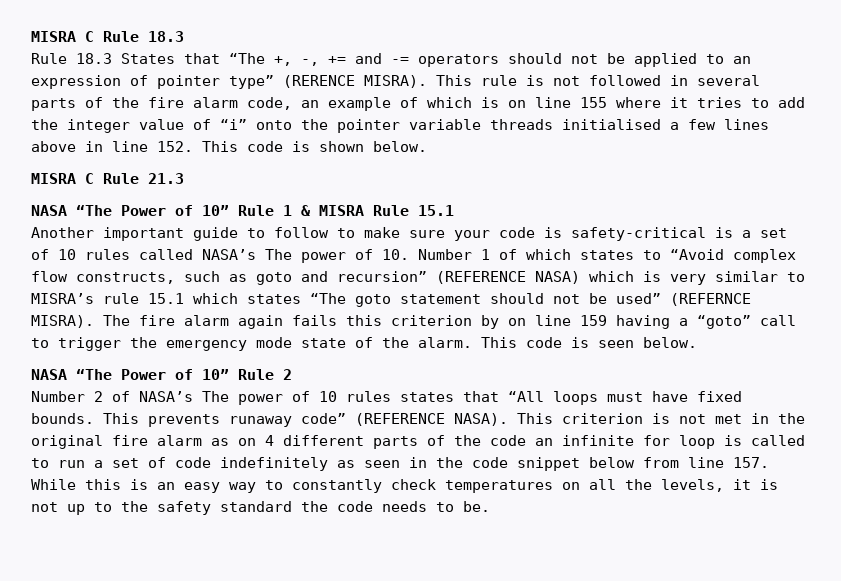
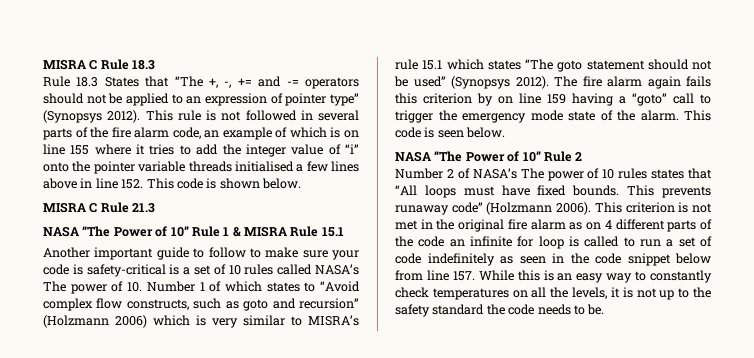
- Rule 18.3 States that “The +, -, += and -= operators should not be applied to an expression of pointer type” (RERENCE MISRA).
+ Rule 18.3 States that “The +, -, += and -= operators should not be applied to an expression of pointer type” (Synopsys 2012).
- Another important guide to follow to make sure your code is safety-critical is a set of 10 rules called NASA’s The power of 10. Number 1 of which states to “Avoid complex flow constructs, such as goto and recursion” (REFERENCE NASA) which is very similar to MISRA’s rule 15.1 which states “The goto statement should not be used” (REFERNCE MISRA).
+ Another important guide to follow to make sure your code is safety-critical is a set of 10 rules called NASA’s The power of 10. Number 1 of which states to “Avoid complex flow constructs, such as goto and recursion” (Holzmann 2006) which is very similar to MISRA’s rule 15.1 which states “The goto statement should not be used” (Synopsys 2012).
- This prevents runaway code” (REFERENCE NASA).
+ This prevents runaway code” (Holzmann 2006).

